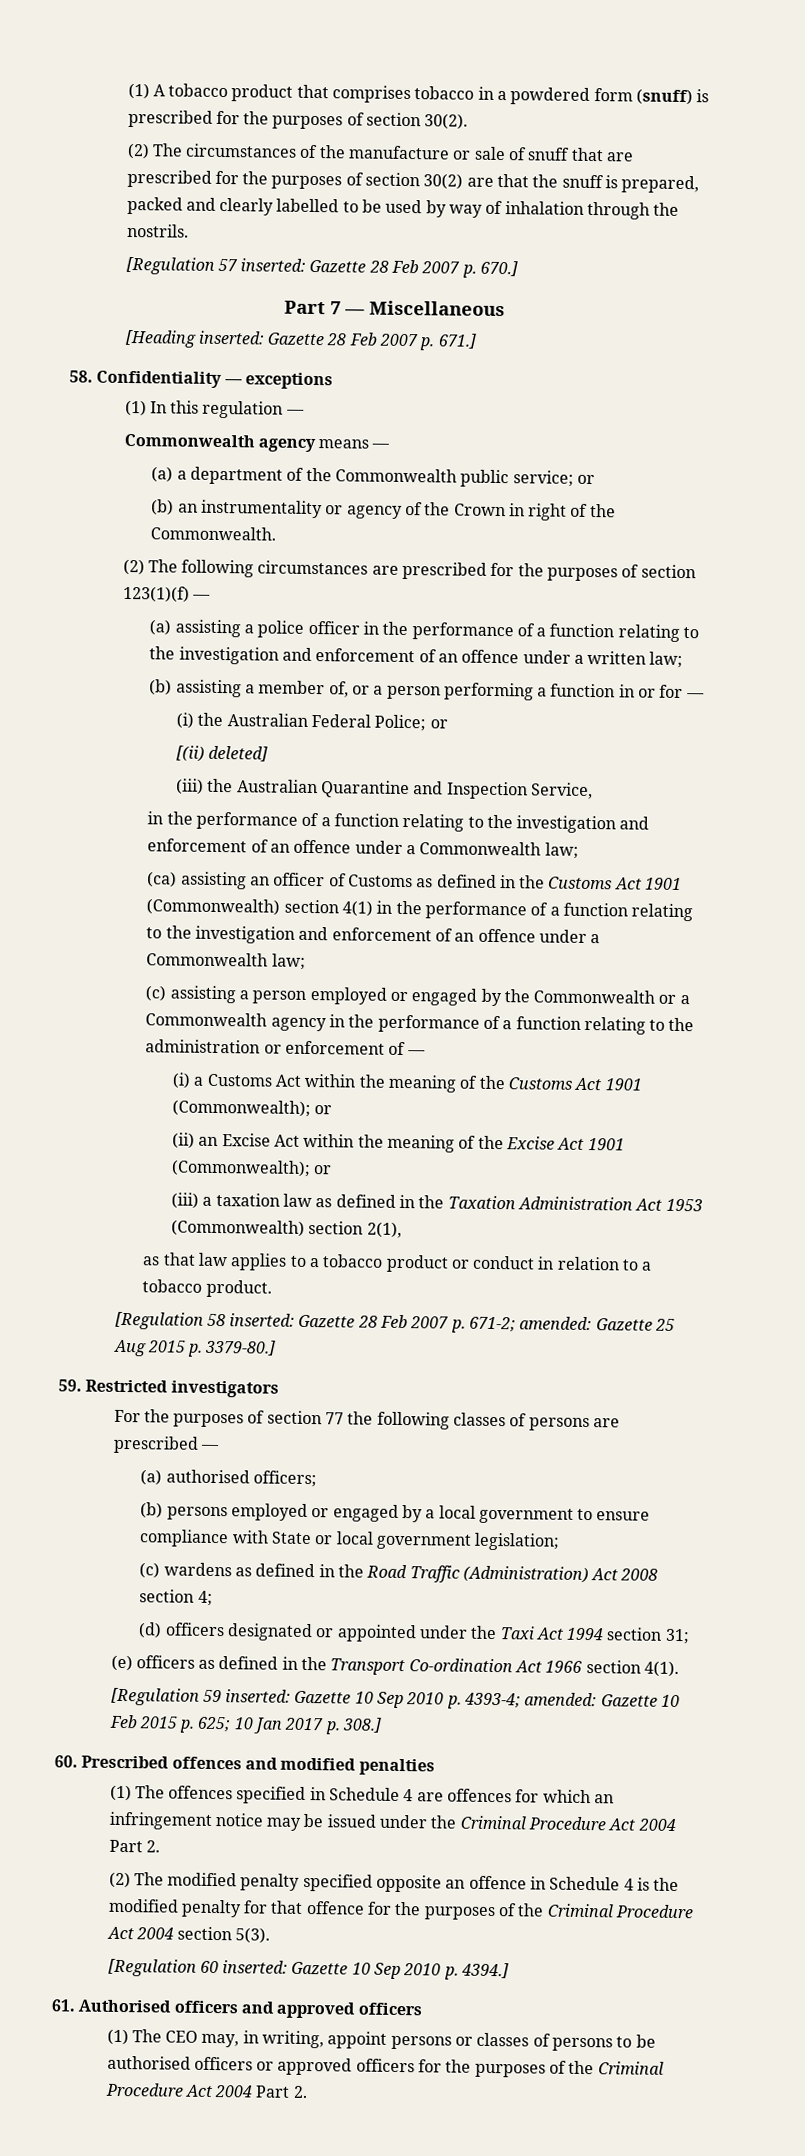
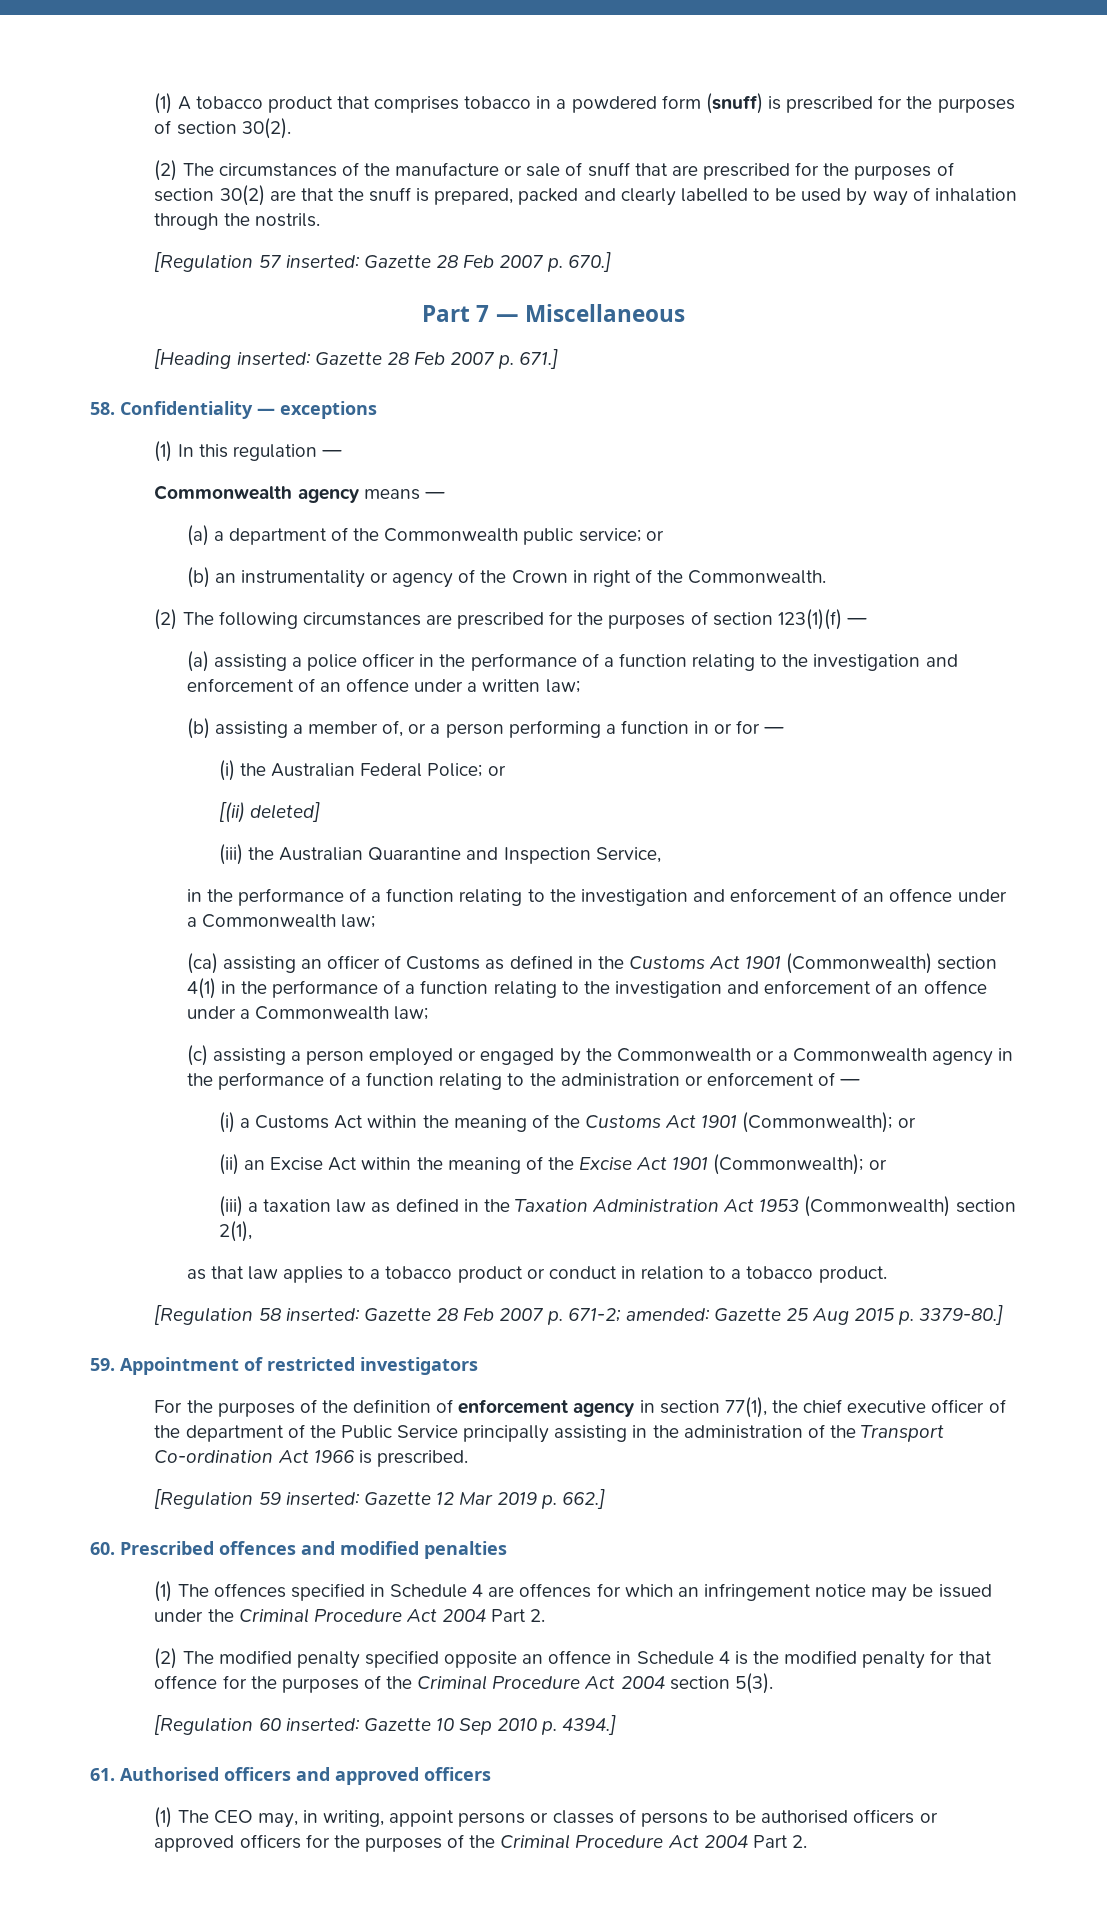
- 59. Restricted investigators
+ 59. Appointment of restricted investigators
- For the purposes of section 77 the following classes of persons are prescribed —
- (a) authorised officers;
- (b) persons employed or engaged by a local government to ensure compliance with State or local government legislation;
- (c) wardens as defined in the Road Traffic (Administration) Act 2008 section 4;
- (d) officers designated or appointed under the Taxi Act 1994 section 31;
- (e) officers as defined in the Transport Co-ordination Act 1966 section 4(1).
+ For the purposes of the definition of enforcement agency in section 77(1), the chief executive officer of the department of the Public Service principally assisting in the administration of the Transport Co-ordination Act 1966 is prescribed.
- [Regulation 59 inserted: Gazette 10 Sep 2010 p. 4393-4; amended: Gazette 10 Feb 2015 p. 625; 10 Jan 2017 p. 308.]
+ [Regulation 59 inserted: Gazette 12 Mar 2019 p. 662.]

